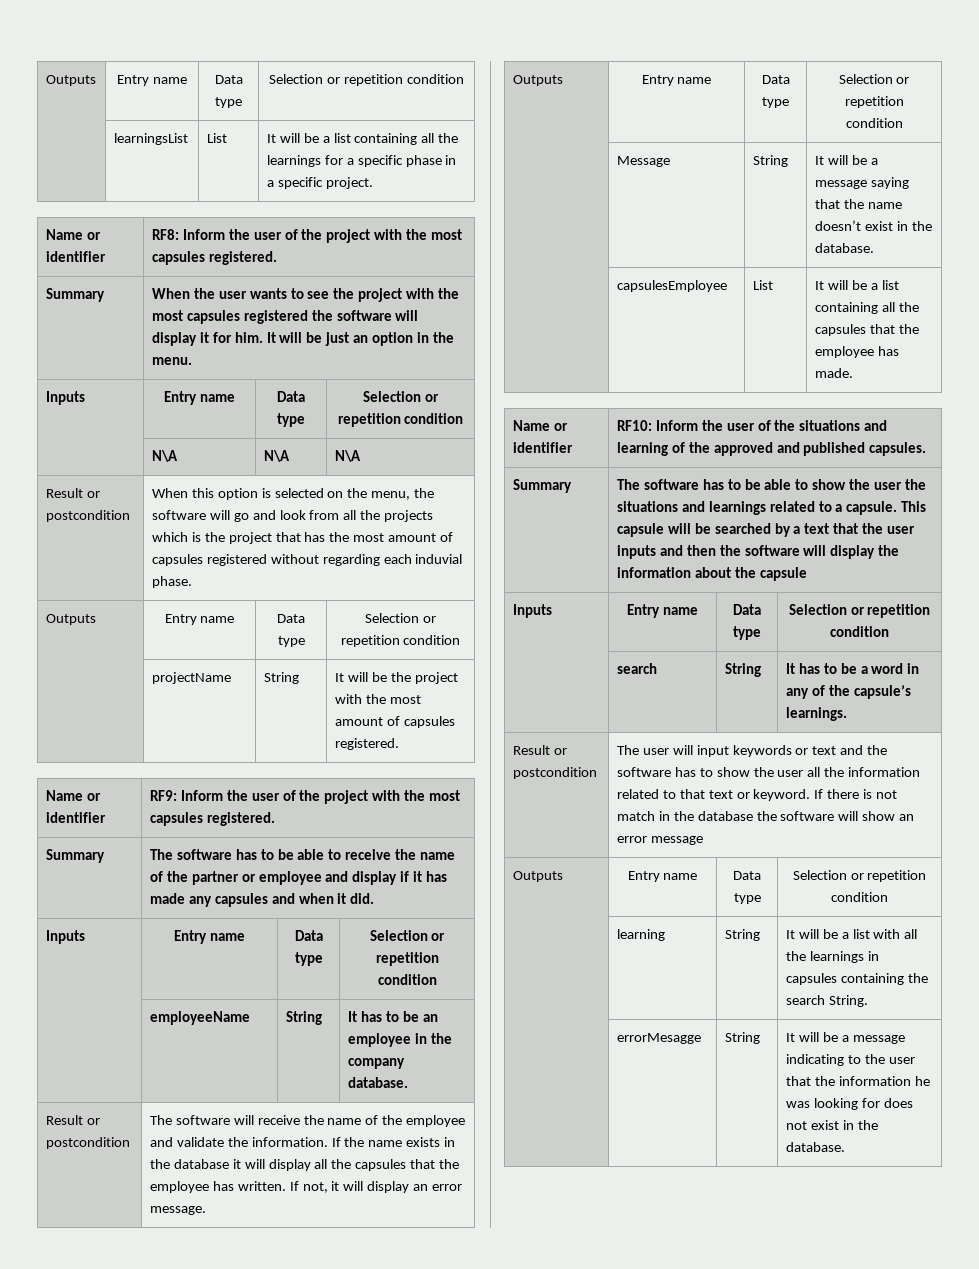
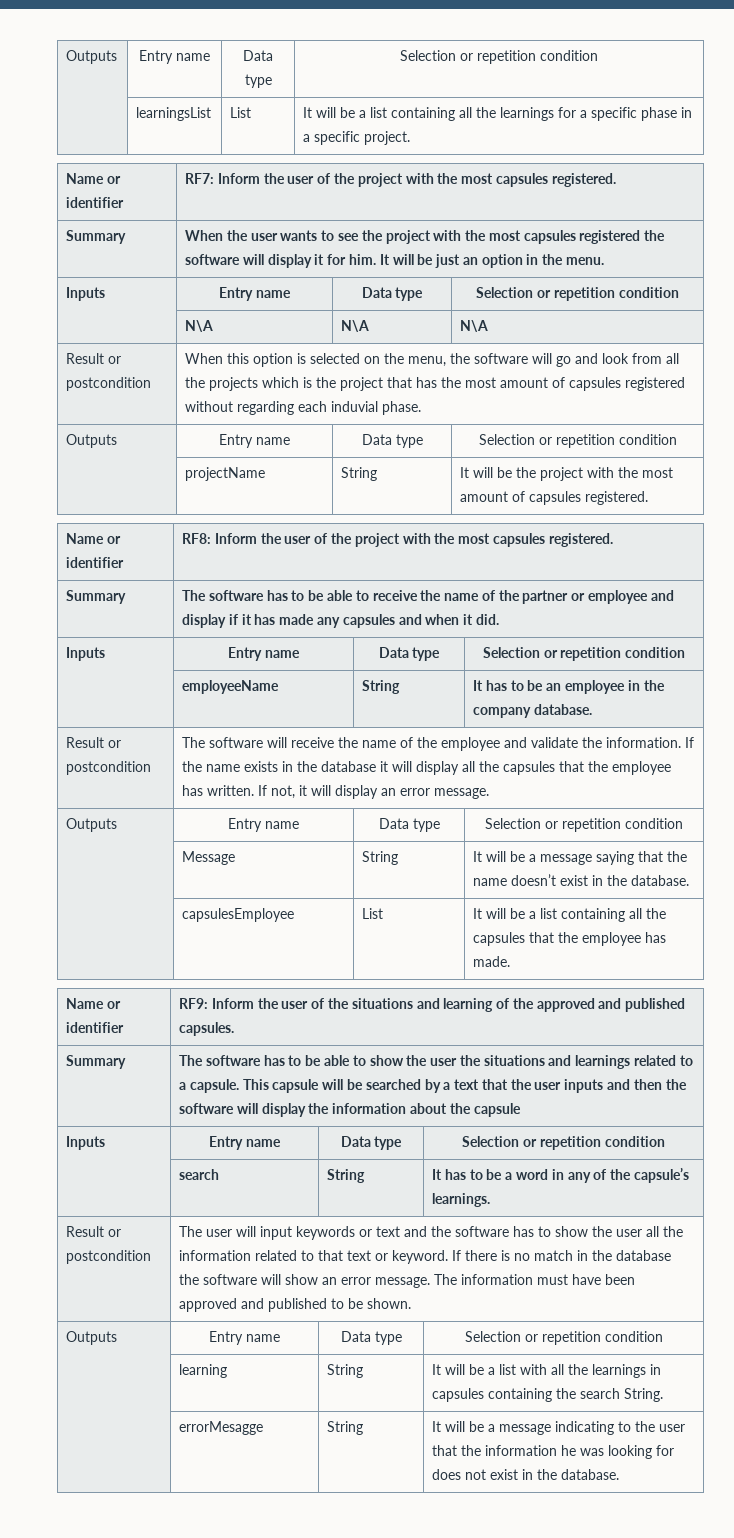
- Name or identifier | RF8: Inform the user of the project with the most capsules registered.
+ Name or identifier | RF7: Inform the user of the project with the most capsules registered.
- Name or identifier | RF9: Inform the user of the project with the most capsules registered.
+ Name or identifier | RF8: Inform the user of the project with the most capsules registered.
- Name or identifier | RF10: Inform the user of the situations and learning of the approved and published capsules.
+ Name or identifier | RF9: Inform the user of the situations and learning of the approved and published capsules.
- If there is not match in the database the software will show an error message
+ If there is no match in the database the software will show an error message. The information must have been approved and published to be shown.

